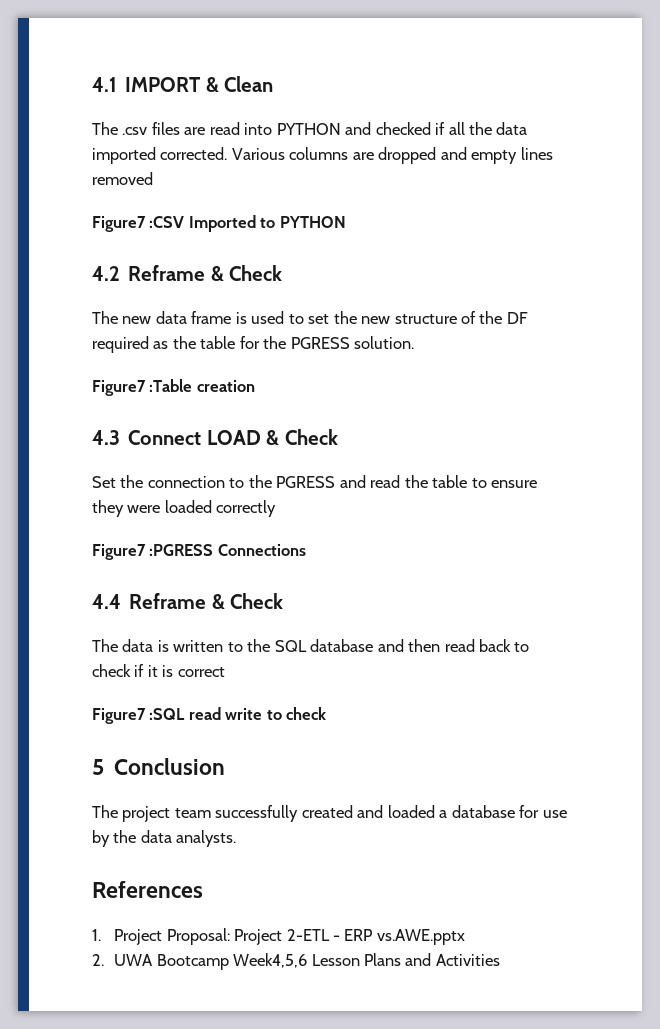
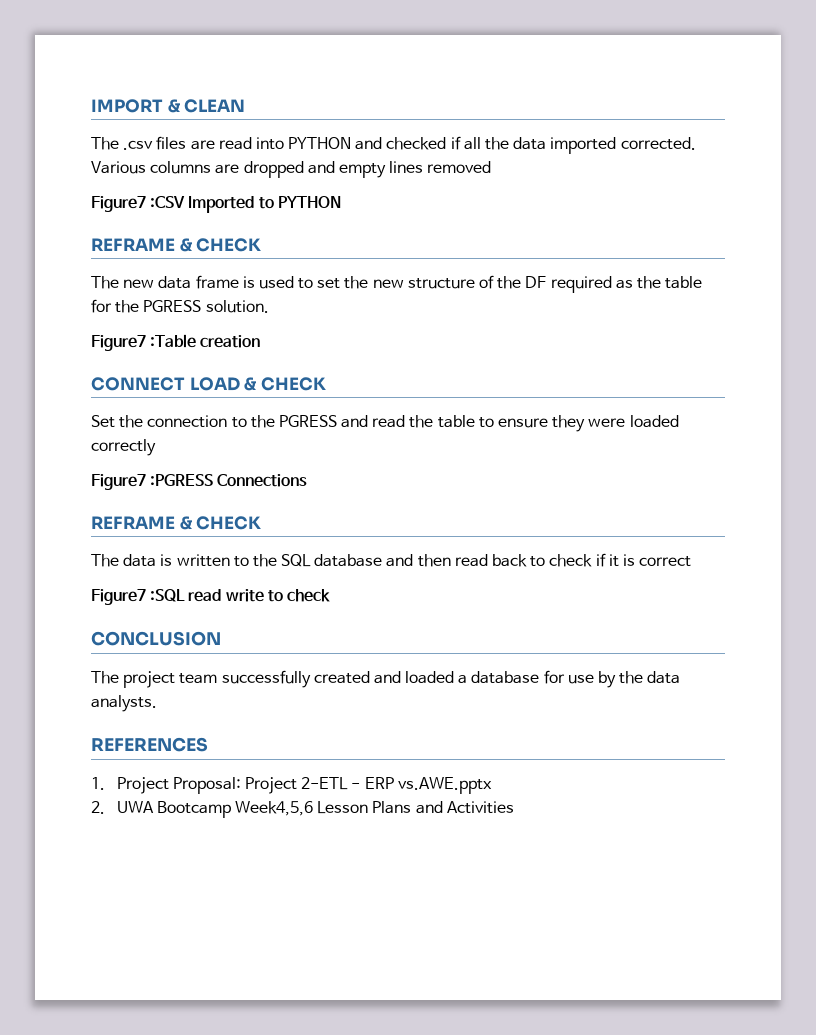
- 4.1 IMPORT & Clean
+ IMPORT & CLEAN
  Figure7 :CSV Imported to PYTHON
- 4.2 Reframe & Check
+ REFRAME & CHECK
- 4.3 Connect LOAD & Check
+ CONNECT LOAD & CHECK
  Figure7 :PGRESS Connections
- 4.4 Reframe & Check
+ REFRAME & CHECK
- 5 Conclusion
+ CONCLUSION
- References
+ REFERENCES

